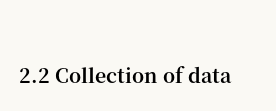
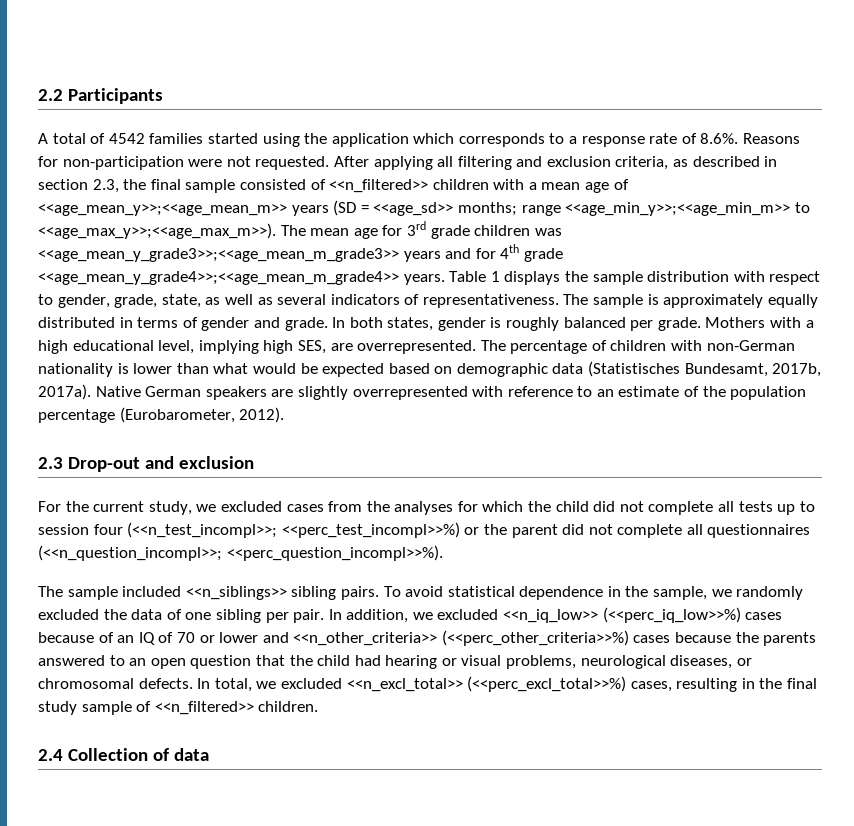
- 2.2 Collection of data
+ 2.2 Participants
+ A total of 4542 families started using the application which corresponds to a response rate of 8.6%. Reasons for non-participation were not requested. After applying all filtering and exclusion criteria, as described in section 2.3, the final sample consisted of <<n_filtered>> children with a mean age of <<age_mean_y>>;<<age_mean_m>> years (SD = <<age_sd>> months; range <<age_min_y>>;<<age_min_m>> to <<age_max_y>>;<<age_max_m>>). The mean age for 3rd grade children was <<age_mean_y_grade3>>;<<age_mean_m_grade3>> years and for 4th grade <<age_mean_y_grade4>>;<<age_mean_m_grade4>> years. Table 1 displays the sample distribution with respect to gender, grade, state, as well as several indicators of representativeness. The sample is approximately equally distributed in terms of gender and grade. In both states, gender is roughly balanced per grade. Mothers with a high educational level, implying high SES, are overrepresented. The percentage of children with non-German nationality is lower than what would be expected based on demographic data (Statistisches Bundesamt, 2017b, 2017a). Native German speakers are slightly overrepresented with reference to an estimate of the population percentage (Eurobarometer, 2012).
+ 2.3 Drop-out and exclusion
+ For the current study, we excluded cases from the analyses for which the child did not complete all tests up to session four (<<n_test_incompl>>; <<perc_test_incompl>>%) or the parent did not complete all questionnaires (<<n_question_incompl>>; <<perc_question_incompl>>%).
+ The sample included <<n_siblings>> sibling pairs. To avoid statistical dependence in the sample, we randomly excluded the data of one sibling per pair. In addition, we excluded <<n_iq_low>> (<<perc_iq_low>>%) cases because of an IQ of 70 or lower and <<n_other_criteria>> (<<perc_other_criteria>>%) cases because the parents answered to an open question that the child had hearing or visual problems, neurological diseases, or chromosomal defects. In total, we excluded <<n_excl_total>> (<<perc_excl_total>>%) cases, resulting in the final study sample of <<n_filtered>> children.
+ 2.4 Collection of data

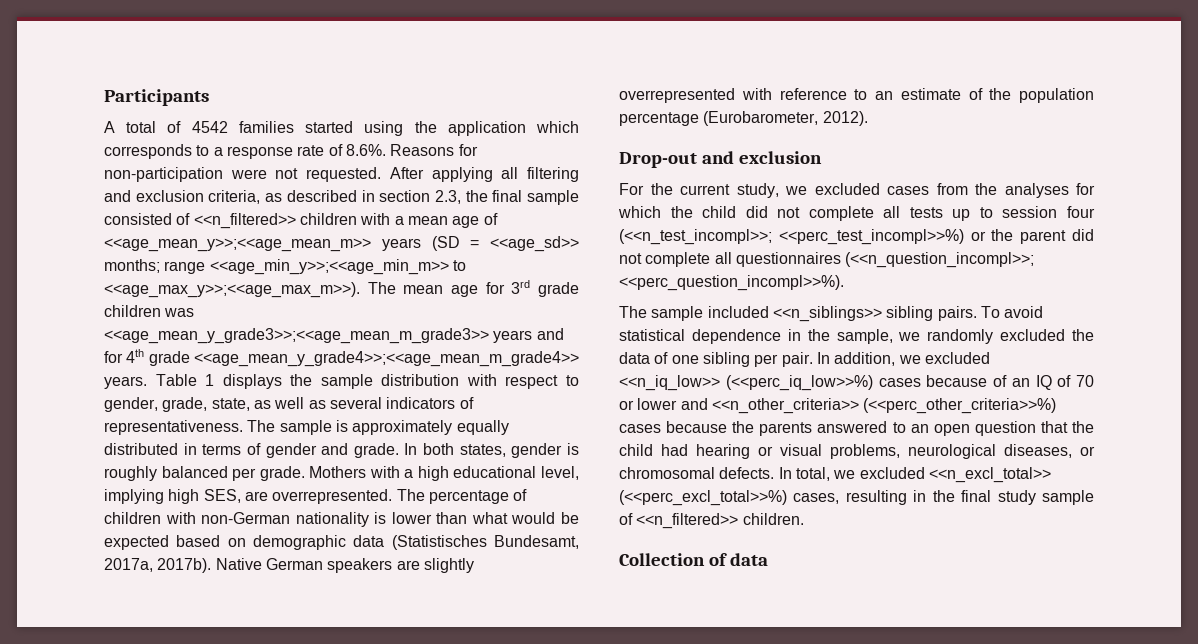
- 2.2 Participants
+ Participants
- The percentage of children with non-German nationality is lower than what would be expected based on demographic data (Statistisches Bundesamt, 2017b, 2017a).
+ The percentage of children with non-German nationality is lower than what would be expected based on demographic data (Statistisches Bundesamt, 2017a, 2017b).
- 2.3 Drop-out and exclusion
+ Drop-out and exclusion
- 2.4 Collection of data
+ Collection of data

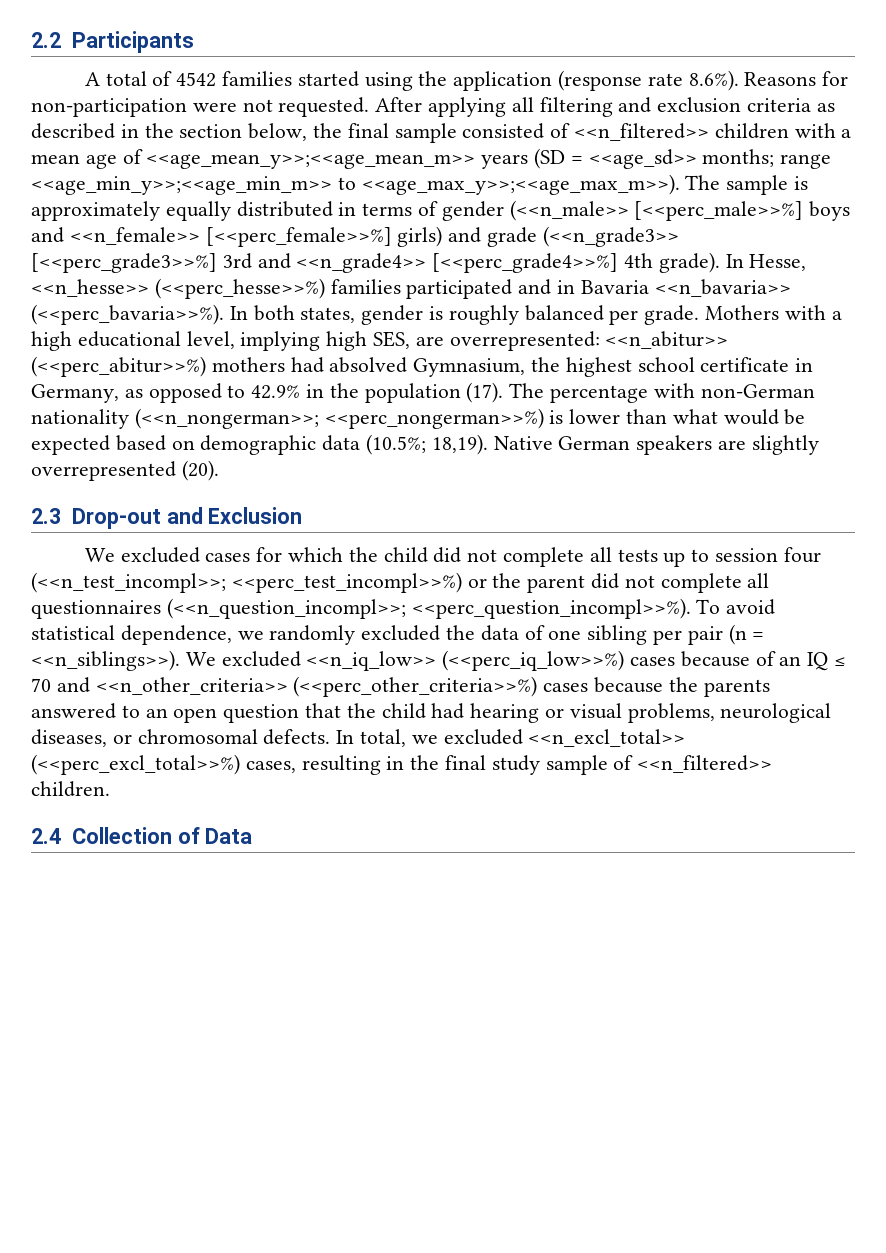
- Participants
+ 2.2 Participants
- A total of 4542 families started using the application which corresponds to a response rate of 8.6%. Reasons for non-participation were not requested.
+ A total of 4542 families started using the application (response rate 8.6%). Reasons for non-participation were not requested.
- After applying all filtering and exclusion criteria, as described in section 2.3, the final sample consisted of <<n_filtered>> children with a mean age of <<age_mean_y>>;<<age_mean_m>> years (SD = <<age_sd>> months; range <<age_min_y>>;<<age_min_m>> to <<age_max_y>>;<<age_max_m>>).
+ After applying all filtering and exclusion criteria as described in the section below, the final sample consisted of <<n_filtered>> children with a mean age of <<age_mean_y>>;<<age_mean_m>> years (SD = <<age_sd>> months; range <<age_min_y>>;<<age_min_m>> to <<age_max_y>>;<<age_max_m>>).
- The mean age for 3rd grade children was <<age_mean_y_grade3>>;<<age_mean_m_grade3>> years and for 4th grade <<age_mean_y_grade4>>;<<age_mean_m_grade4>> years. Table 1 displays the sample distribution with respect to gender, grade, state, as well as several indicators of representativeness. The sample is approximately equally distributed in terms of gender and grade.
+ The sample is approximately equally distributed in terms of gender (<<n_male>> [<<perc_male>>%] boys and <<n_female>> [<<perc_female>>%] girls) and grade (<<n_grade3>> [<<perc_grade3>>%] 3rd and <<n_grade4>> [<<perc_grade4>>%] 4th grade). In Hesse, <<n_hesse>> (<<perc_hesse>>%) families participated and in Bavaria <<n_bavaria>> (<<perc_bavaria>>%).
- Mothers with a high educational level, implying high SES, are overrepresented. The percentage of children with non-German nationality is lower than what would be expected based on demographic data (Statistisches Bundesamt, 2017a, 2017b).
+ Mothers with a high educational level, implying high SES, are overrepresented: <<n_abitur>> (<<perc_abitur>>%) mothers had absolved Gymnasium, the highest school certificate in Germany, as opposed to 42.9% in the population (17). The percentage with non-German nationality (<<n_nongerman>>; <<perc_nongerman>>%) is lower than what would be expected based on demographic data (10.5%; 18,19).
- Native German speakers are slightly overrepresented with reference to an estimate of the population percentage (Eurobarometer, 2012).
- Drop-out and exclusion
- For the current study, we excluded cases from the analyses for which the child did not complete all tests up to session four (<<n_test_incompl>>;
+ Native German speakers are slightly overrepresented (20).
+ 2.3 Drop-out and Exclusion
+ We excluded cases for which the child did not complete all tests up to session four (<<n_test_incompl>>;
- <<perc_question_incompl>>%).
- The sample included <<n_siblings>> sibling pairs. To avoid statistical dependence in the sample, we randomly excluded the data of one sibling per pair. In addition, we excluded <<n_iq_low>> (<<perc_iq_low>>%) cases because of an IQ of 70 or lower and <<n_other_criteria>> (<<perc_other_criteria>>%) cases because the parents answered to an open question that the child had hearing or visual problems, neurological diseases, or chromosomal defects.
+ <<perc_question_incompl>>%). To avoid statistical dependence, we randomly excluded the data of one sibling per pair (n = <<n_siblings>>). We excluded <<n_iq_low>> (<<perc_iq_low>>%) cases because of an IQ ≤ 70 and <<n_other_criteria>> (<<perc_other_criteria>>%) cases because the parents answered to an open question that the child had hearing or visual problems, neurological diseases, or chromosomal defects.
- Collection of data
+ 2.4 Collection of Data

